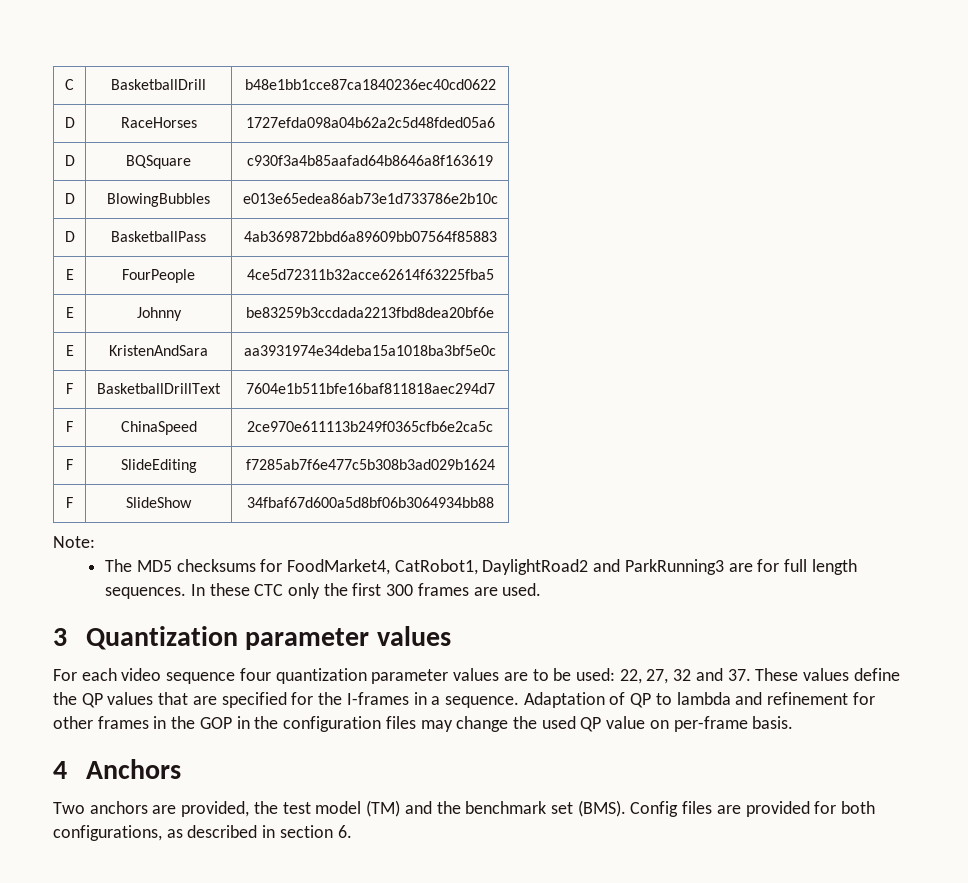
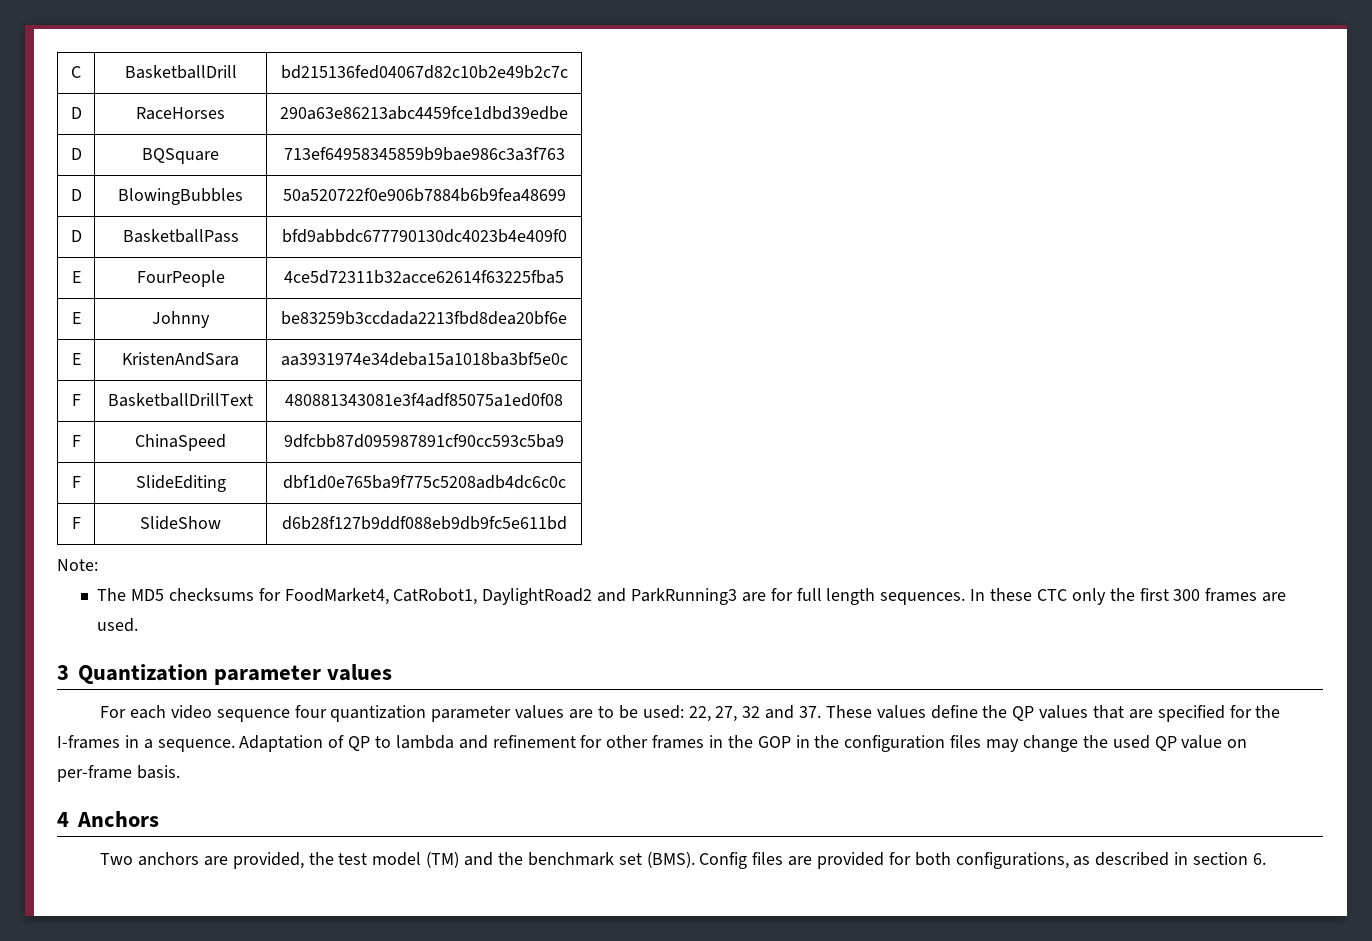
- C | BasketballDrill | b48e1bb1cce87ca1840236ec40cd0622
+ C | BasketballDrill | bd215136fed04067d82c10b2e49b2c7c
- D | RaceHorses | 1727efda098a04b62a2c5d48fded05a6
+ D | RaceHorses | 290a63e86213abc4459fce1dbd39edbe
- D | BQSquare | c930f3a4b85aafad64b8646a8f163619
+ D | BQSquare | 713ef64958345859b9bae986c3a3f763
- D | BlowingBubbles | e013e65edea86ab73e1d733786e2b10c
+ D | BlowingBubbles | 50a520722f0e906b7884b6b9fea48699
- D | BasketballPass | 4ab369872bbd6a89609bb07564f85883
+ D | BasketballPass | bfd9abbdc677790130dc4023b4e409f0
- F | BasketballDrillText | 7604e1b511bfe16baf811818aec294d7
+ F | BasketballDrillText | 480881343081e3f4adf85075a1ed0f08
- F | ChinaSpeed | 2ce970e611113b249f0365cfb6e2ca5c
+ F | ChinaSpeed | 9dfcbb87d095987891cf90cc593c5ba9
- F | SlideEditing | f7285ab7f6e477c5b308b3ad029b1624
+ F | SlideEditing | dbf1d0e765ba9f775c5208adb4dc6c0c
- F | SlideShow | 34fbaf67d600a5d8bf06b3064934bb88
+ F | SlideShow | d6b28f127b9ddf088eb9db9fc5e611bd

